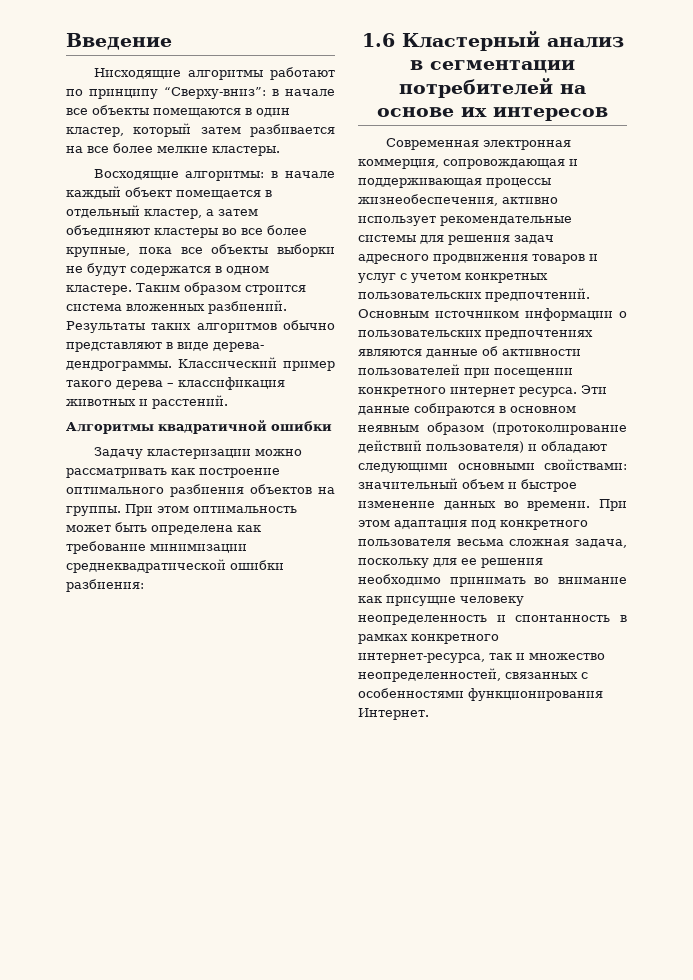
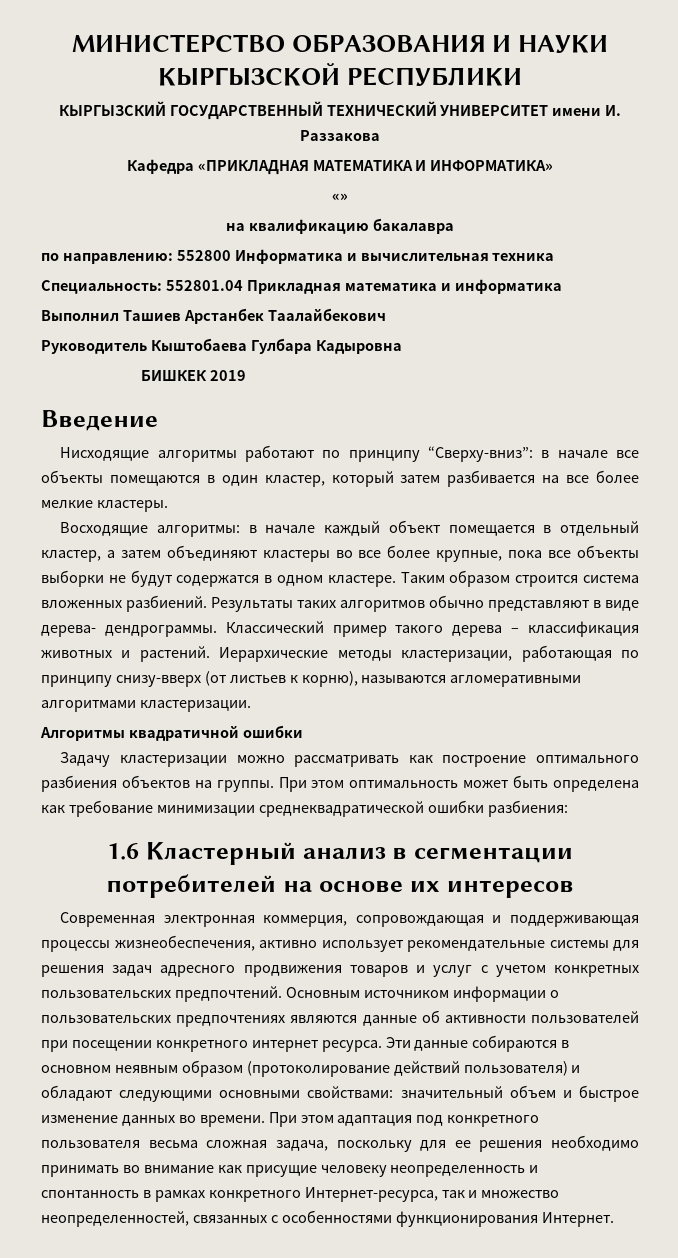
+ МИНИСТЕРСТВО ОБРАЗОВАНИЯ И НАУКИ КЫРГЫЗСКОЙ РЕСПУБЛИКИ
+ КЫРГЫЗСКИЙ ГОСУДАРСТВЕННЫЙ ТЕХНИЧЕСКИЙ УНИВЕРСИТЕТ имени И. Раззакова
+ Кафедра «ПРИКЛАДНАЯ МАТЕМАТИКА И ИНФОРМАТИКА»
+ «»
+ на квалификацию бакалавра
+ по направлению: 552800 Информатика и вычислительная техника
+ Специальность: 552801.04 Прикладная математика и информатика
+ Выполнил Ташиев Арстанбек Таалайбекович
+ Руководитель Кыштобаева Гулбара Кадыровна
+ БИШКЕК 2019
- Классический пример такого дерева – классификация животных и расстений.
+ Классический пример такого дерева – классификация животных и растений. Иерархические методы кластеризации, работающая по принципу снизу-вверх (от листьев к корню), называются агломеративными алгоритмами кластеризации.
- При этом адаптация под конкретного пользователя весьма сложная задача, поскольку для ее решения необходимо принимать во внимание как присущие человеку неопределенность и спонтанность в рамках конкретного интернет-ресурса, так и множество неопределенностей, связанных с особенностями функционирования Интернет.
+ При этом адаптация под конкретного пользователя весьма сложная задача, поскольку для ее решения необходимо принимать во внимание как присущие человеку неопределенность и спонтанность в рамках конкретного Интернет-ресурса, так и множество неопределенностей, связанных с особенностями функционирования Интернет.

